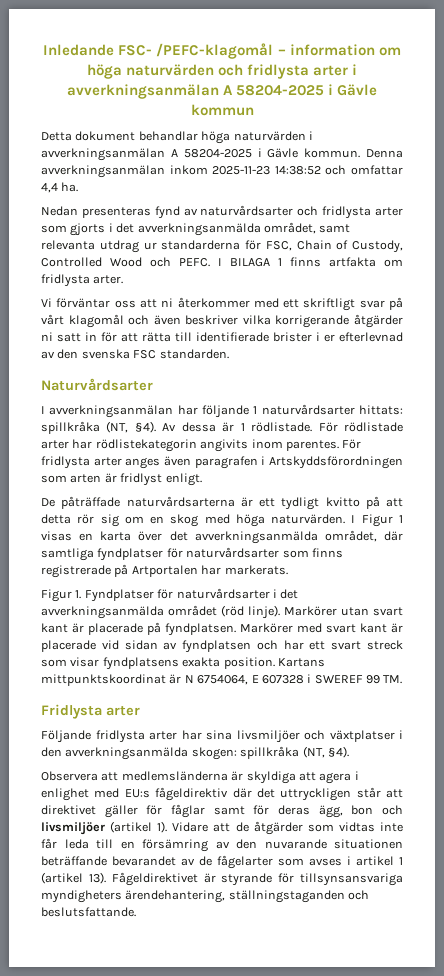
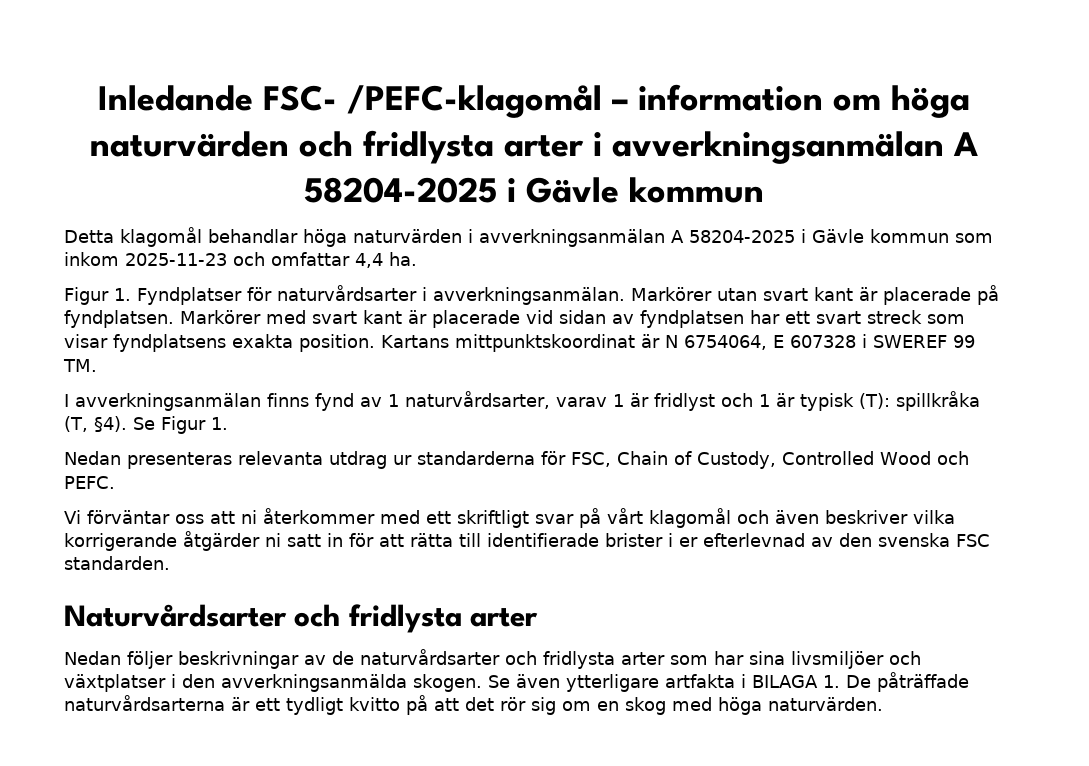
- Detta dokument behandlar höga naturvärden i avverkningsanmälan A 58204-2025 i Gävle kommun. Denna avverkningsanmälan inkom 2025-11-23 14:38:52 och omfattar 4,4 ha.
+ Detta klagomål behandlar höga naturvärden i avverkningsanmälan A 58204-2025 i Gävle kommun som inkom 2025-11-23 och omfattar 4,4 ha.
- Nedan presenteras fynd av naturvårdsarter och fridlysta arter som gjorts i det avverkningsanmälda området, samt relevanta utdrag ur standarderna för FSC, Chain of Custody, Controlled Wood och PEFC. I BILAGA 1 finns artfakta om fridlysta arter.
+ Figur 1. Fyndplatser för naturvårdsarter i avverkningsanmälan. Markörer utan svart kant är placerade på fyndplatsen. Markörer med svart kant är placerade vid sidan av fyndplatsen har ett svart streck som visar fyndplatsens exakta position. Kartans mittpunktskoordinat är N 6754064, E 607328 i SWEREF 99 TM.
+ I avverkningsanmälan finns fynd av 1 naturvårdsarter, varav 1 är fridlyst och 1 är typisk (T): spillkråka (T, §4). Se Figur 1.
+ Nedan presenteras relevanta utdrag ur standarderna för FSC, Chain of Custody, Controlled Wood och PEFC.
- Naturvårdsarter
- I avverkningsanmälan har följande 1 naturvårdsarter hittats: spillkråka (NT, §4). Av dessa är 1 rödlistade. För rödlistade arter har rödlistekategorin angivits inom parentes. För fridlysta arter anges även paragrafen i Artskyddsförordningen som arten är fridlyst enligt.
- De påträffade naturvårdsarterna är ett tydligt kvitto på att detta rör sig om en skog med höga naturvärden. I Figur 1 visas en karta över det avverkningsanmälda området, där samtliga fyndplatser för naturvårdsarter som finns registrerade på Artportalen har markerats.
- Figur 1. Fyndplatser för naturvårdsarter i det avverkningsanmälda området (röd linje). Markörer utan svart kant är placerade på fyndplatsen. Markörer med svart kant är placerade vid sidan av fyndplatsen och har ett svart streck som visar fyndplatsens exakta position. Kartans mittpunktskoordinat är N 6754064, E 607328 i SWEREF 99 TM.
- Fridlysta arter
- Följande fridlysta arter har sina livsmiljöer och växtplatser i den avverkningsanmälda skogen: spillkråka (NT, §4).
- Observera att medlemsländerna är skyldiga att agera i enlighet med EU:s fågeldirektiv där det uttryckligen står att direktivet gäller för fåglar samt för deras ägg, bon och livsmiljöer (artikel 1). Vidare att de åtgärder som vidtas inte får leda till en försämring av den nuvarande situationen beträffande bevarandet av de fågelarter som avses i artikel 1 (artikel 13). Fågeldirektivet är styrande för tillsynsansvariga myndigheters ärendehantering, ställningstaganden och beslutsfattande.
+ Naturvårdsarter och fridlysta arter
+ Nedan följer beskrivningar av de naturvårdsarter och fridlysta arter som har sina livsmiljöer och växtplatser i den avverkningsanmälda skogen. Se även ytterligare artfakta i BILAGA 1. De påträffade naturvårdsarterna är ett tydligt kvitto på att det rör sig om en skog med höga naturvärden.

